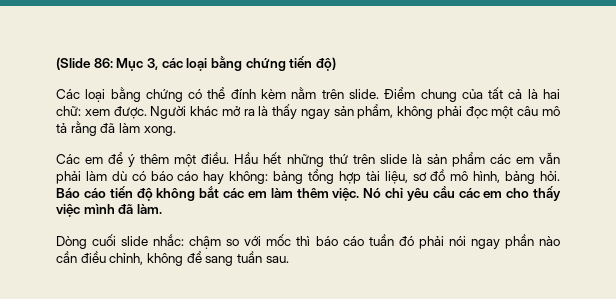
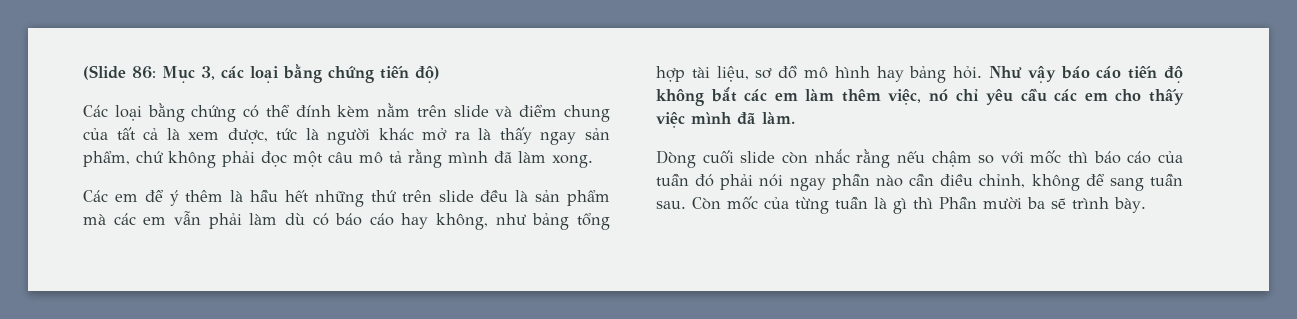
- Các loại bằng chứng có thể đính kèm nằm trên slide. Điểm chung của tất cả là hai chữ: xem được. Người khác mở ra là thấy ngay sản phẩm, không phải đọc một câu mô tả rằng đã làm xong.
+ Các loại bằng chứng có thể đính kèm nằm trên slide và điểm chung của tất cả là xem được, tức là người khác mở ra là thấy ngay sản phẩm, chứ không phải đọc một câu mô tả rằng mình đã làm xong.
- Các em để ý thêm một điều. Hầu hết những thứ trên slide là sản phẩm các em vẫn phải làm dù có báo cáo hay không: bảng tổng hợp tài liệu, sơ đồ mô hình, bảng hỏi. Báo cáo tiến độ không bắt các em làm thêm việc. Nó chỉ yêu cầu các em cho thấy việc mình đã làm.
+ Các em để ý thêm là hầu hết những thứ trên slide đều là sản phẩm mà các em vẫn phải làm dù có báo cáo hay không, như bảng tổng hợp tài liệu, sơ đồ mô hình hay bảng hỏi. Như vậy báo cáo tiến độ không bắt các em làm thêm việc, nó chỉ yêu cầu các em cho thấy việc mình đã làm.
- Dòng cuối slide nhắc: chậm so với mốc thì báo cáo tuần đó phải nói ngay phần nào cần điều chỉnh, không để sang tuần sau.
+ Dòng cuối slide còn nhắc rằng nếu chậm so với mốc thì báo cáo của tuần đó phải nói ngay phần nào cần điều chỉnh, không để sang tuần sau.
+ Còn mốc của từng tuần là gì thì Phần mười ba sẽ trình bày.

